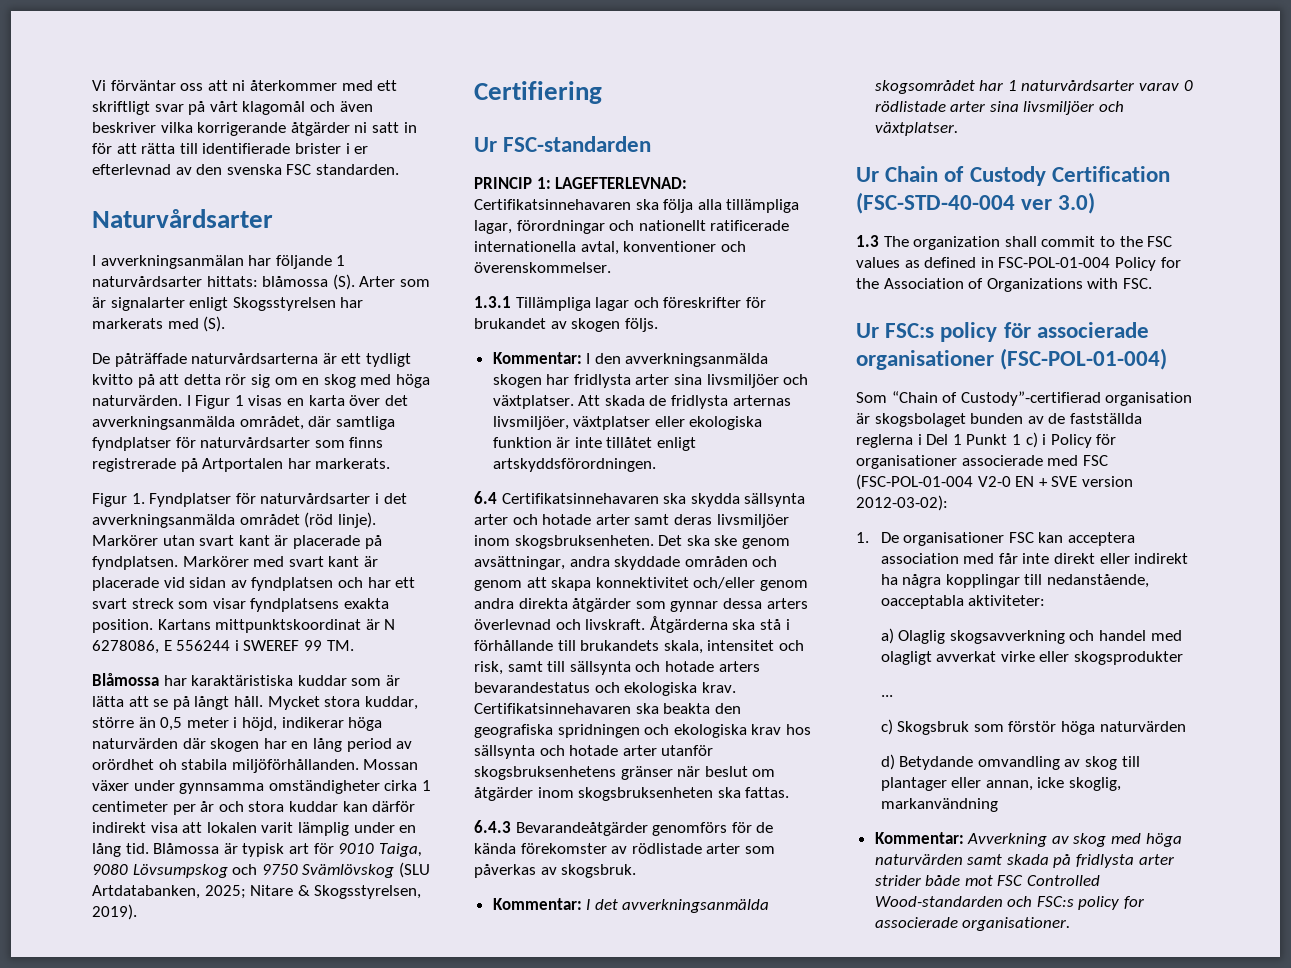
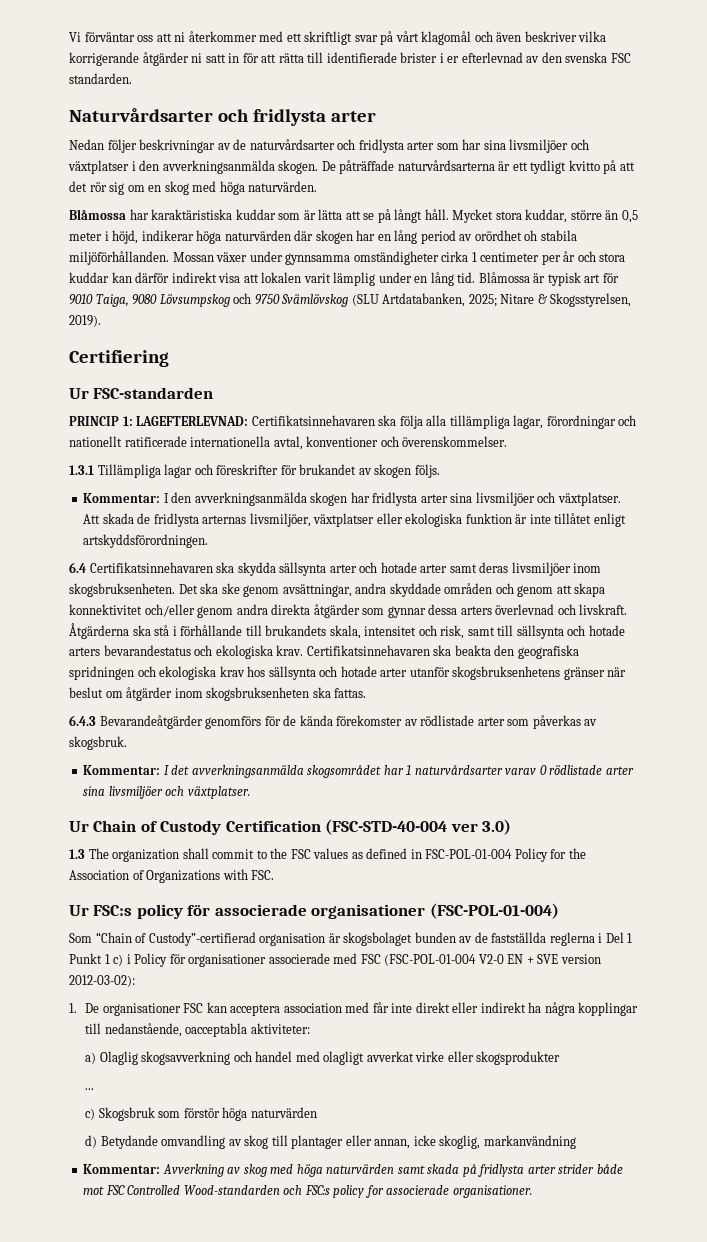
- Naturvårdsarter
- I avverkningsanmälan har följande 1 naturvårdsarter hittats: blåmossa (S). Arter som är signalarter enligt Skogsstyrelsen har markerats med (S).
- De påträffade naturvårdsarterna är ett tydligt kvitto på att detta rör sig om en skog med höga naturvärden. I Figur 1 visas en karta över det avverkningsanmälda området, där samtliga fyndplatser för naturvårdsarter som finns registrerade på Artportalen har markerats.
- Figur 1. Fyndplatser för naturvårdsarter i det avverkningsanmälda området (röd linje). Markörer utan svart kant är placerade på fyndplatsen. Markörer med svart kant är placerade vid sidan av fyndplatsen och har ett svart streck som visar fyndplatsens exakta position. Kartans mittpunktskoordinat är N 6278086, E 556244 i SWEREF 99 TM.
+ Naturvårdsarter och fridlysta arter
+ Nedan följer beskrivningar av de naturvårdsarter och fridlysta arter som har sina livsmiljöer och växtplatser i den avverkningsanmälda skogen. De påträffade naturvårdsarterna är ett tydligt kvitto på att det rör sig om en skog med höga naturvärden.

